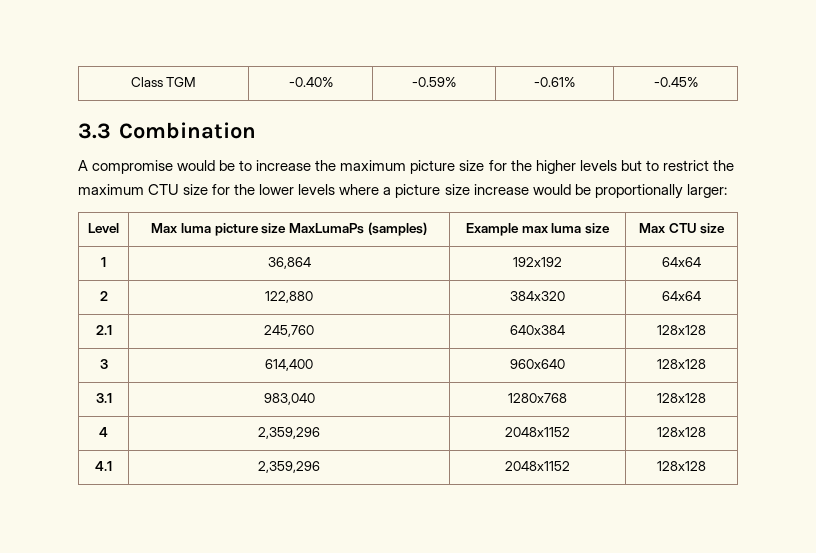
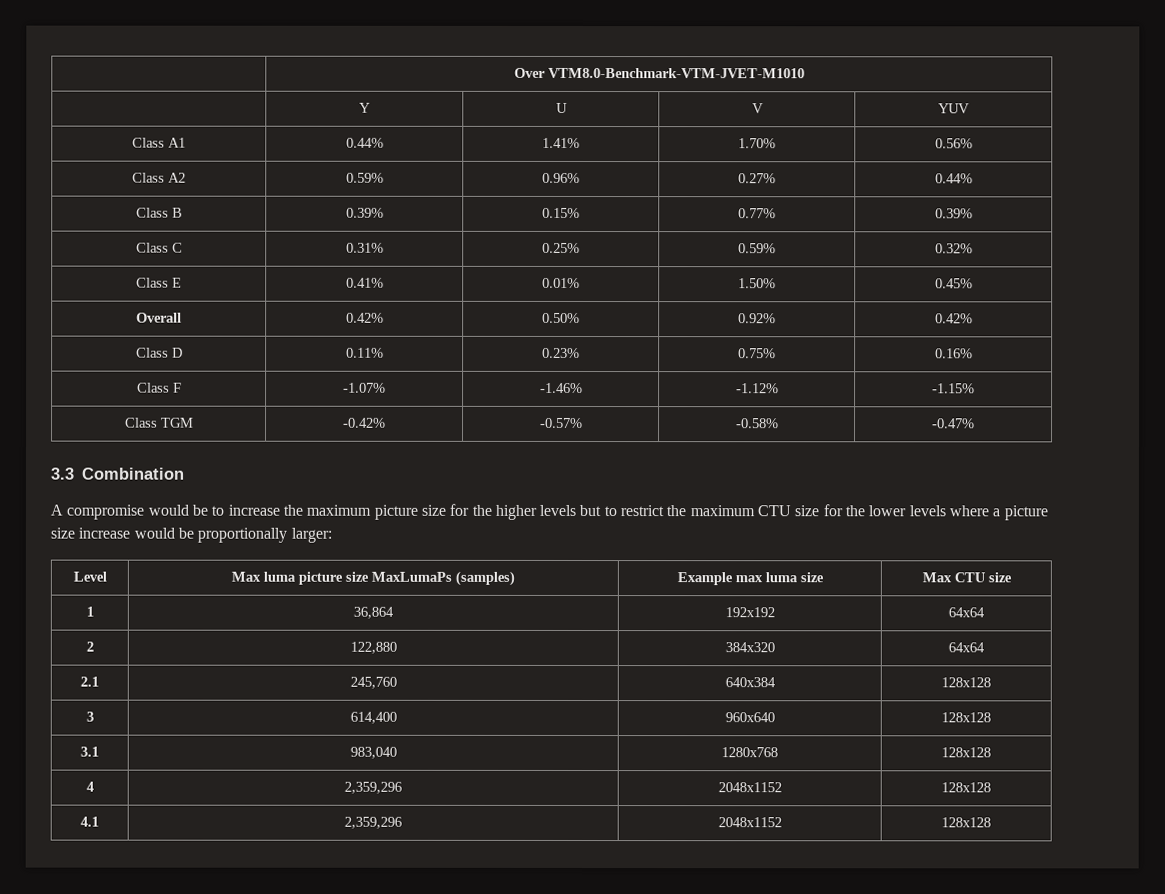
- Class TGM | -0.40% | -0.59% | -0.61% | -0.45%
+ | Over VTM8.0-Benchmark-VTM-JVET-M1010
+ | Y | U | V | YUV
+ Class A1 | 0.44% | 1.41% | 1.70% | 0.56%
+ Class A2 | 0.59% | 0.96% | 0.27% | 0.44%
+ Class B | 0.39% | 0.15% | 0.77% | 0.39%
+ Class C | 0.31% | 0.25% | 0.59% | 0.32%
+ Class E | 0.41% | 0.01% | 1.50% | 0.45%
+ Overall | 0.42% | 0.50% | 0.92% | 0.42%
+ Class D | 0.11% | 0.23% | 0.75% | 0.16%
+ Class F | -1.07% | -1.46% | -1.12% | -1.15%
+ Class TGM | -0.42% | -0.57% | -0.58% | -0.47%

